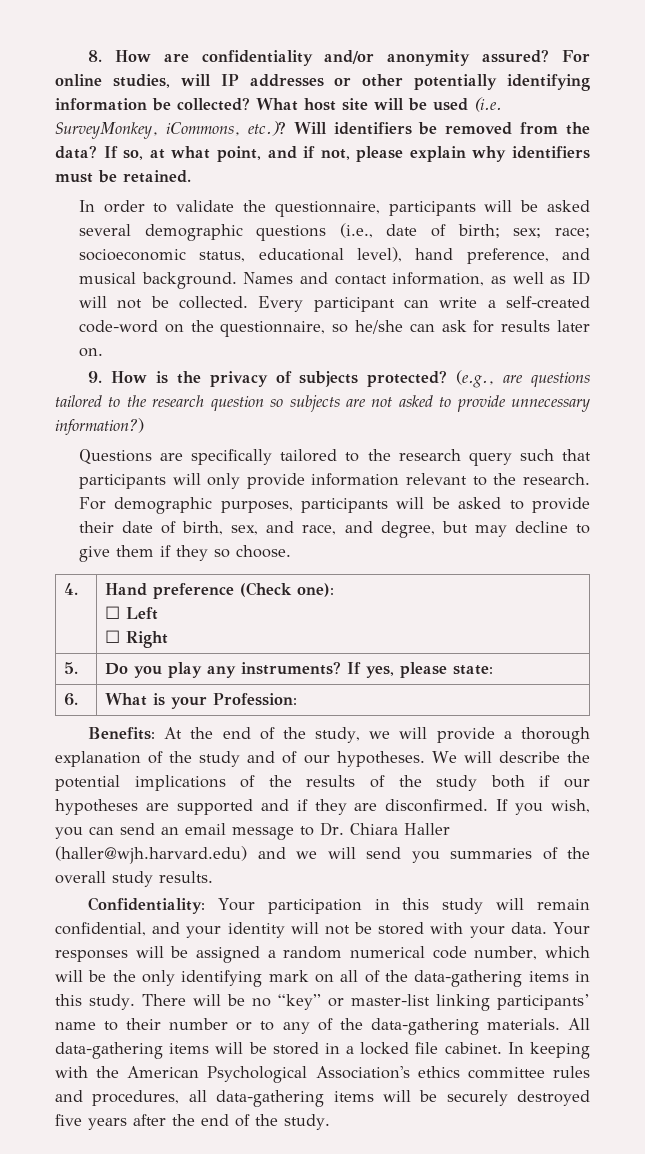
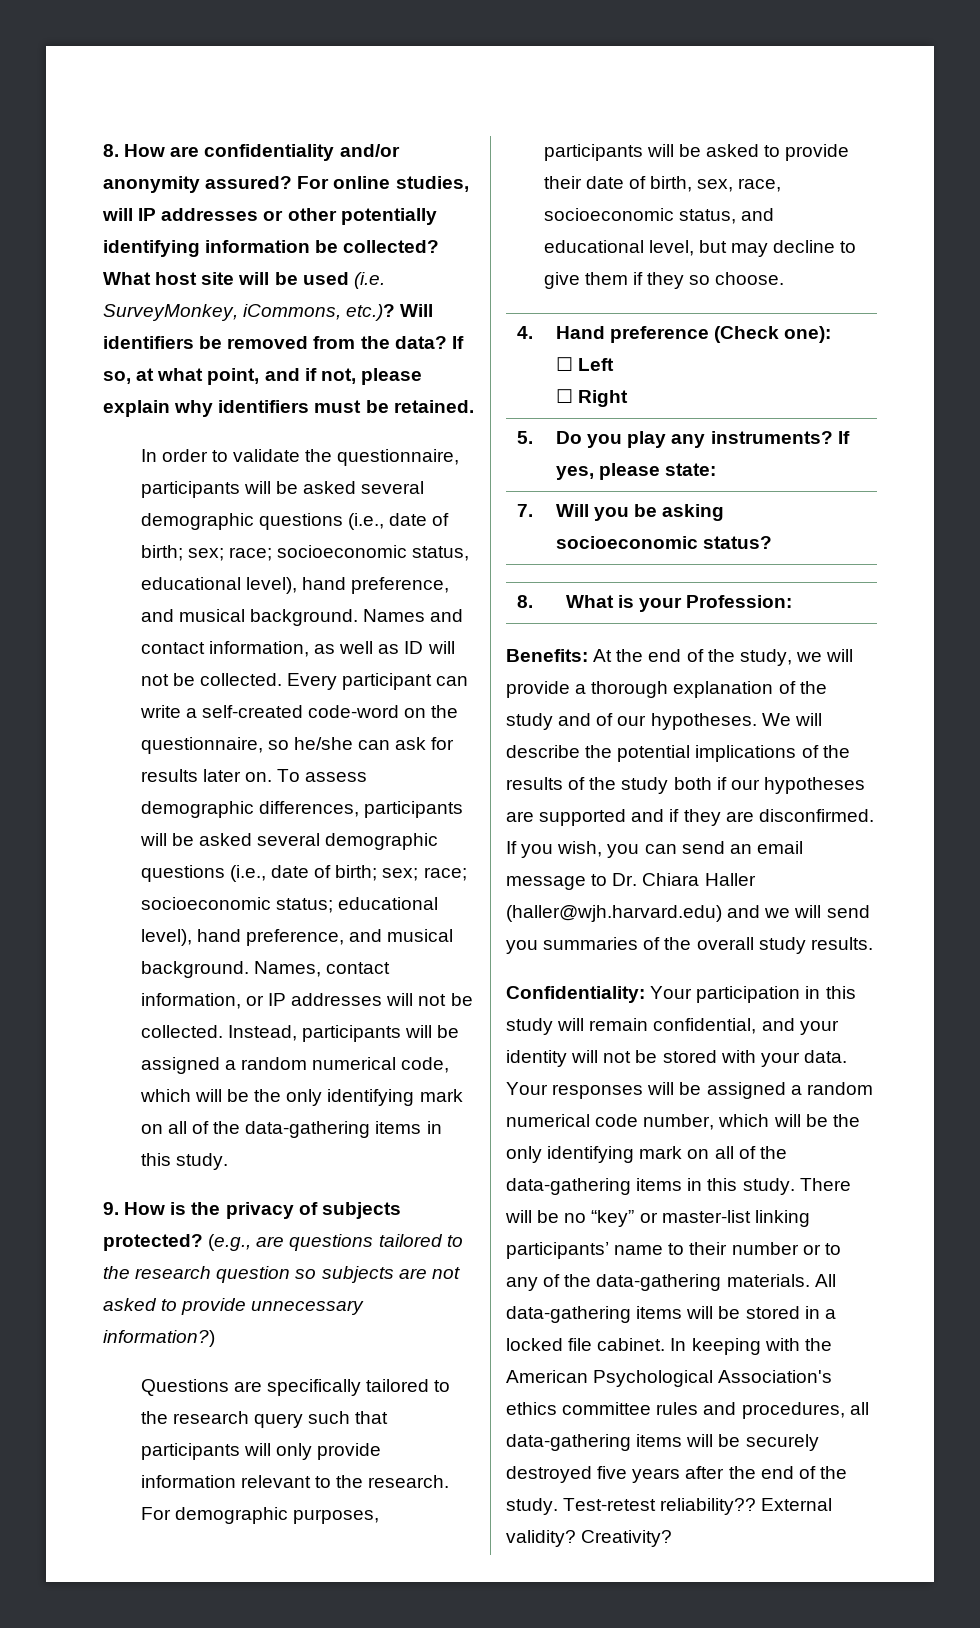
+ To assess demographic differences, participants will be asked several demographic questions (i.e., date of birth; sex; race; socioeconomic status; educational level), hand preference, and musical background. Names, contact information, or IP addresses will not be collected. Instead, participants will be assigned a random numerical code, which will be the only identifying mark on all of the data-gathering items in this study.
- For demographic purposes, participants will be asked to provide their date of birth, sex, and race, and degree, but may decline to give them if they so choose.
+ For demographic purposes, participants will be asked to provide their date of birth, sex, race, socioeconomic status, and educational level, but may decline to give them if they so choose.
- 6. | What is your Profession:
+ 7. | Will you be asking socioeconomic status?
+ 8. | What is your Profession:
+ Test-retest reliability?? External validity? Creativity?

